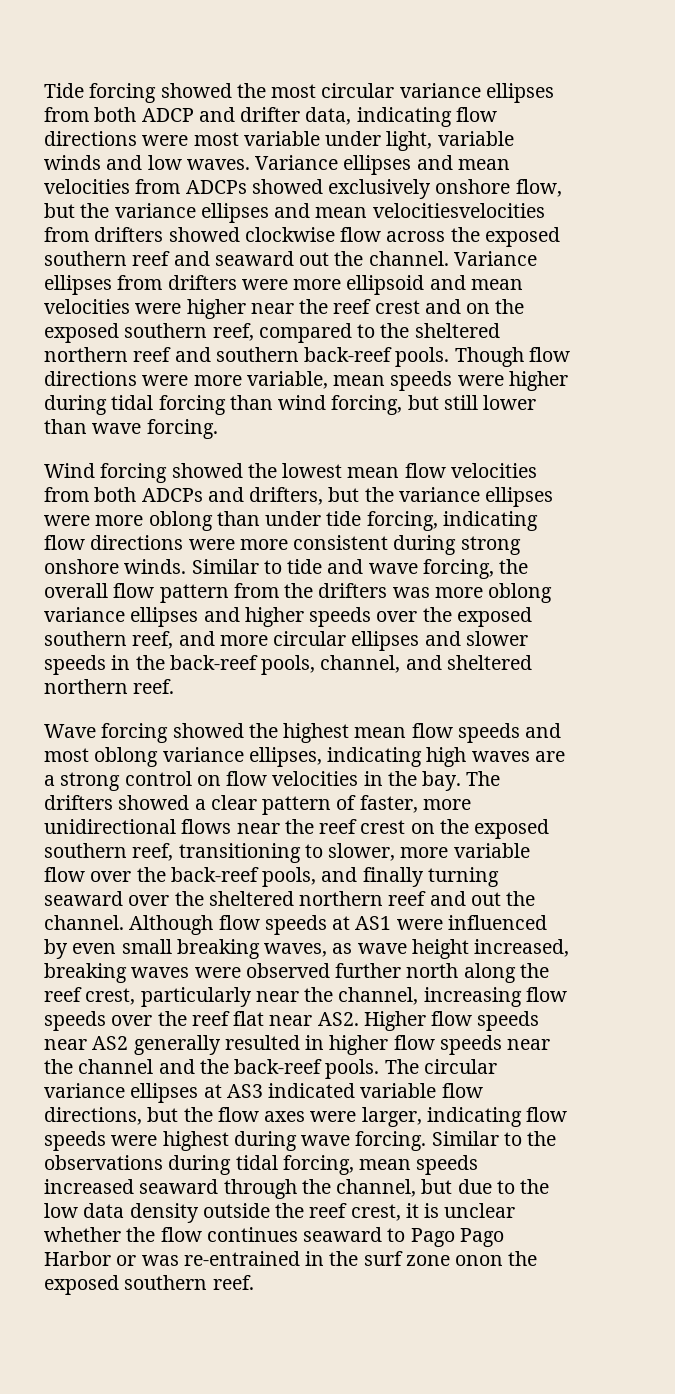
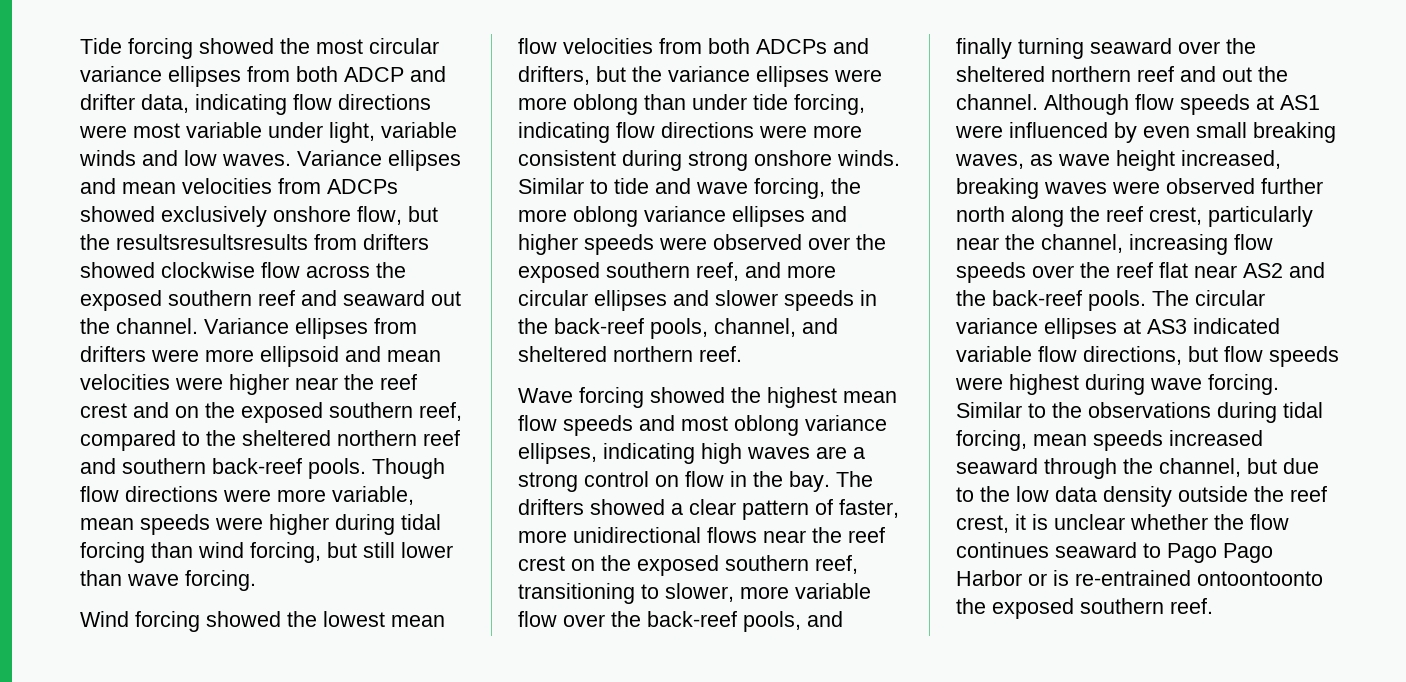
- Variance ellipses and mean velocities from ADCPs showed exclusively onshore flow, but the variance ellipses and mean velocitiesvelocities from drifters showed clockwise flow across the exposed southern reef and seaward out the channel.
+ Variance ellipses and mean velocities from ADCPs showed exclusively onshore flow, but the resultsresultsresults from drifters showed clockwise flow across the exposed southern reef and seaward out the channel.
- Similar to tide and wave forcing, the overall flow pattern from the drifters was more oblong variance ellipses and higher speeds over the exposed southern reef, and more circular ellipses and slower speeds in the back-reef pools, channel, and sheltered northern reef.
+ Similar to tide and wave forcing, the more oblong variance ellipses and higher speeds were observed over the exposed southern reef, and more circular ellipses and slower speeds in the back-reef pools, channel, and sheltered northern reef.
- Wave forcing showed the highest mean flow speeds and most oblong variance ellipses, indicating high waves are a strong control on flow velocities in the bay.
+ Wave forcing showed the highest mean flow speeds and most oblong variance ellipses, indicating high waves are a strong control on flow in the bay.
- Although flow speeds at AS1 were influenced by even small breaking waves, as wave height increased, breaking waves were observed further north along the reef crest, particularly near the channel, increasing flow speeds over the reef flat near AS2. Higher flow speeds near AS2 generally resulted in higher flow speeds near the channel and the back-reef pools.
+ Although flow speeds at AS1 were influenced by even small breaking waves, as wave height increased, breaking waves were observed further north along the reef crest, particularly near the channel, increasing flow speeds over the reef flat near AS2 and the back-reef pools.
- The circular variance ellipses at AS3 indicated variable flow directions, but the flow axes were larger, indicating flow speeds were highest during wave forcing.
+ The circular variance ellipses at AS3 indicated variable flow directions, but flow speeds were highest during wave forcing.
- Similar to the observations during tidal forcing, mean speeds increased seaward through the channel, but due to the low data density outside the reef crest, it is unclear whether the flow continues seaward to Pago Pago Harbor or was re-entrained in the surf zone onon the exposed southern reef.
+ Similar to the observations during tidal forcing, mean speeds increased seaward through the channel, but due to the low data density outside the reef crest, it is unclear whether the flow continues seaward to Pago Pago Harbor or is re-entrained ontoontoonto the exposed southern reef.

